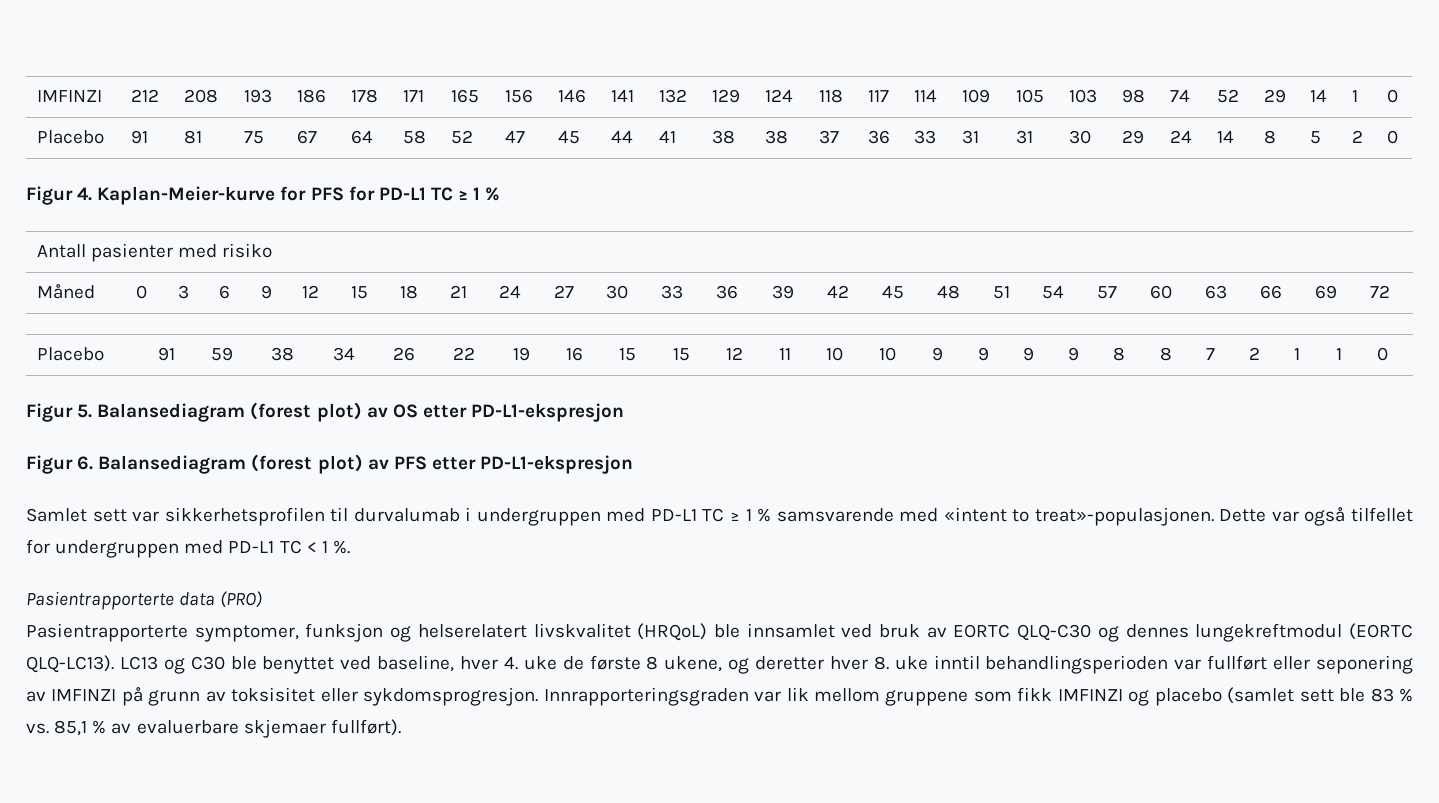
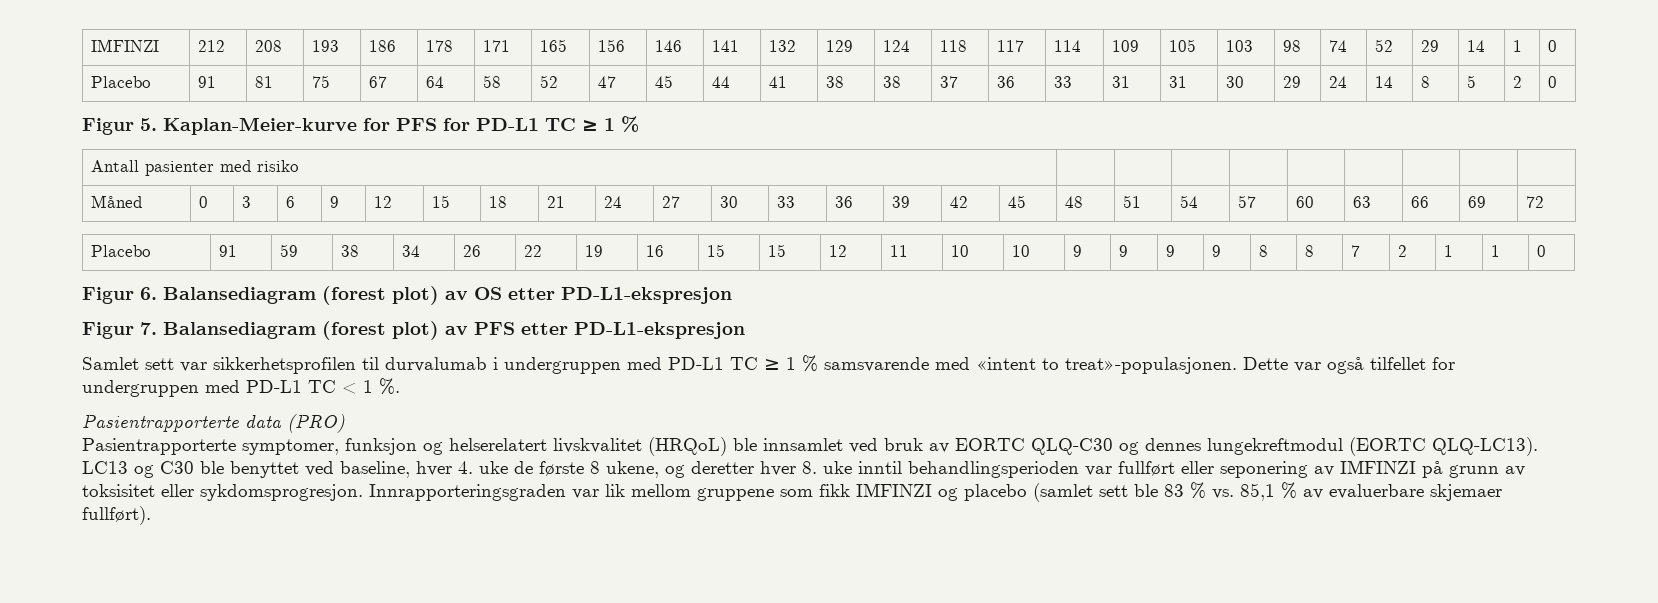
- Figur 4. Kaplan-Meier-kurve for PFS for PD-L1 TC ≥ 1 %
+ Figur 5. Kaplan-Meier-kurve for PFS for PD-L1 TC ≥ 1 %
- Figur 5. Balansediagram (forest plot) av OS etter PD-L1-ekspresjon
+ Figur 6. Balansediagram (forest plot) av OS etter PD-L1-ekspresjon
- Figur 6. Balansediagram (forest plot) av PFS etter PD-L1-ekspresjon
+ Figur 7. Balansediagram (forest plot) av PFS etter PD-L1-ekspresjon

